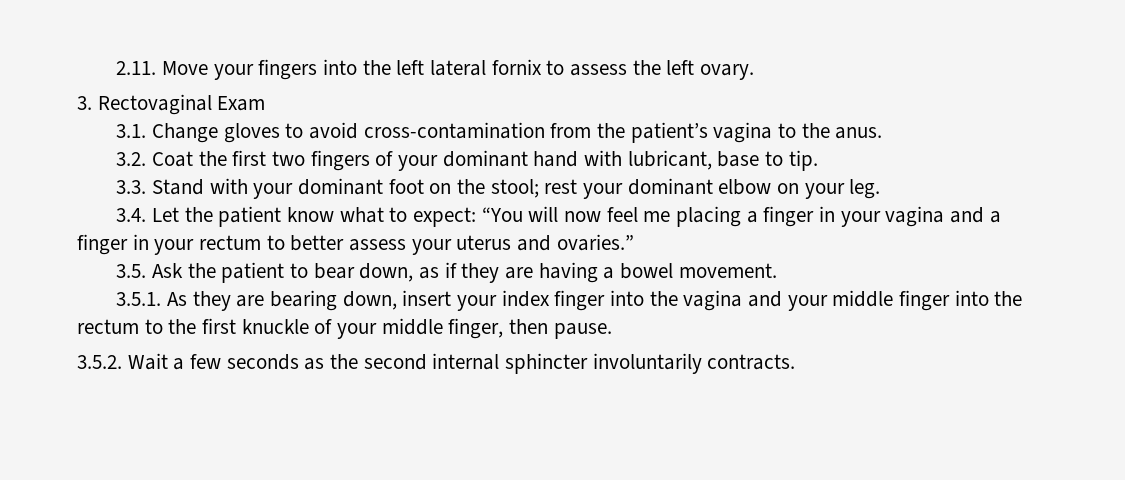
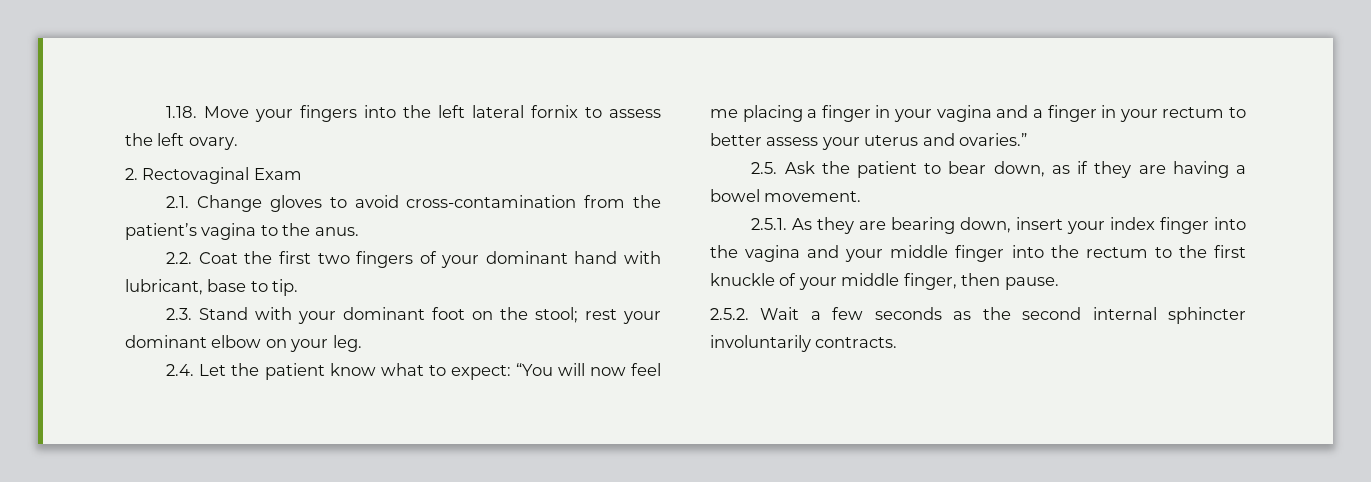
- 2.11. Move your fingers into the left lateral fornix to assess the left ovary.
+ 1.18. Move your fingers into the left lateral fornix to assess the left ovary.
- 3. Rectovaginal Exam
+ 2. Rectovaginal Exam
- 3.1. Change gloves to avoid cross-contamination from the patient’s vagina to the anus.
+ 2.1. Change gloves to avoid cross-contamination from the patient’s vagina to the anus.
- 3.2. Coat the first two fingers of your dominant hand with lubricant, base to tip.
+ 2.2. Coat the first two fingers of your dominant hand with lubricant, base to tip.
- 3.3. Stand with your dominant foot on the stool; rest your dominant elbow on your leg.
+ 2.3. Stand with your dominant foot on the stool; rest your dominant elbow on your leg.
- 3.4. Let the patient know what to expect: “You will now feel me placing a finger in your vagina and a finger in your rectum to better assess your uterus and ovaries.”
+ 2.4. Let the patient know what to expect: “You will now feel me placing a finger in your vagina and a finger in your rectum to better assess your uterus and ovaries.”
- 3.5. Ask the patient to bear down, as if they are having a bowel movement.
+ 2.5. Ask the patient to bear down, as if they are having a bowel movement.
- 3.5.1. As they are bearing down, insert your index finger into the vagina and your middle finger into the rectum to the first knuckle of your middle finger, then pause.
+ 2.5.1. As they are bearing down, insert your index finger into the vagina and your middle finger into the rectum to the first knuckle of your middle finger, then pause.
- 3.5.2. Wait a few seconds as the second internal sphincter involuntarily contracts.
+ 2.5.2. Wait a few seconds as the second internal sphincter involuntarily contracts.

